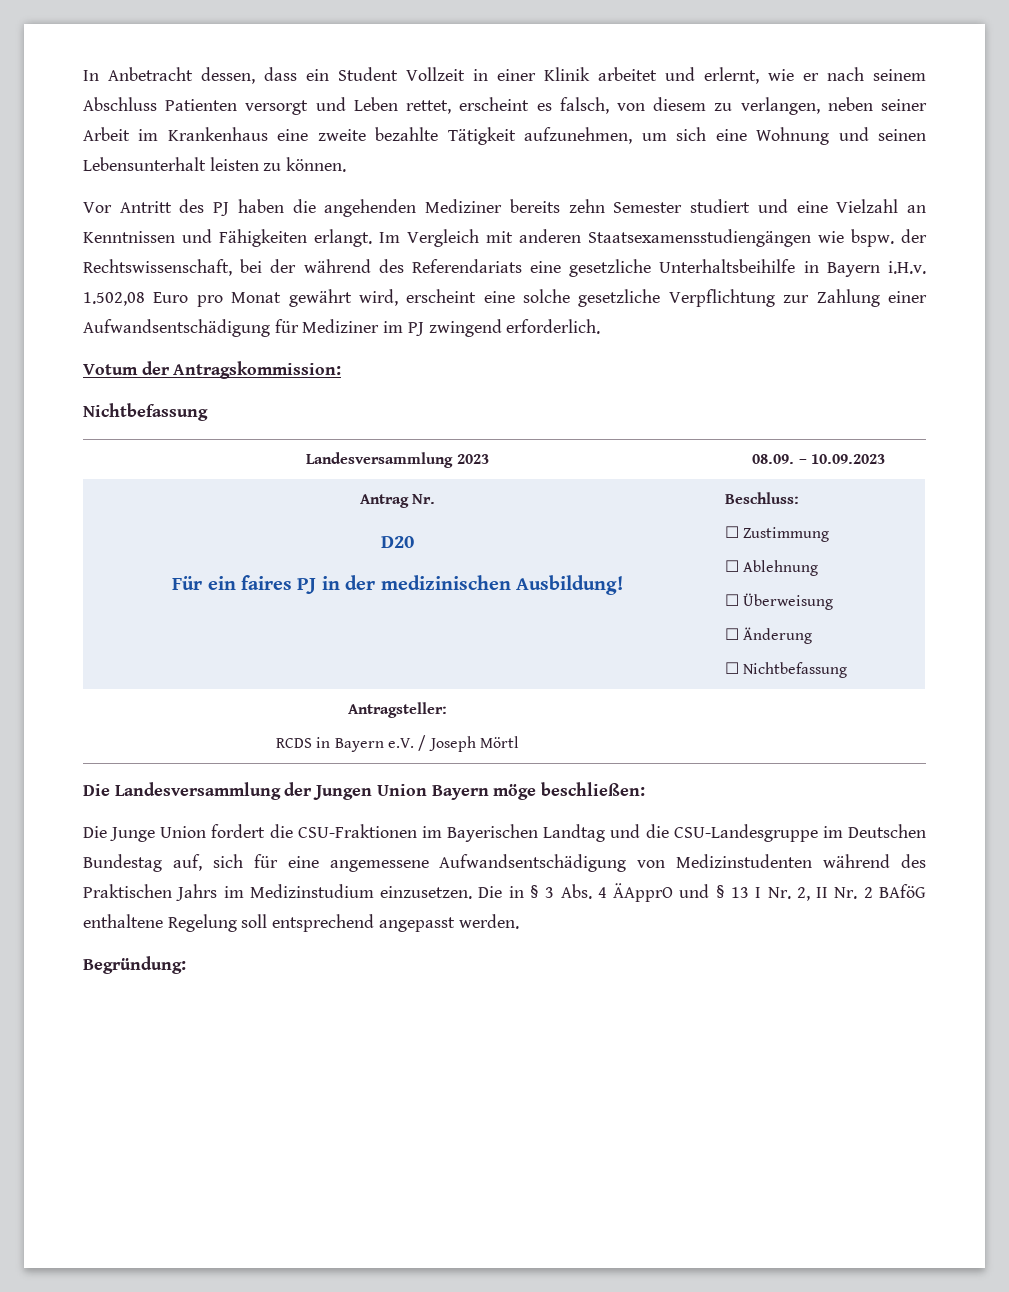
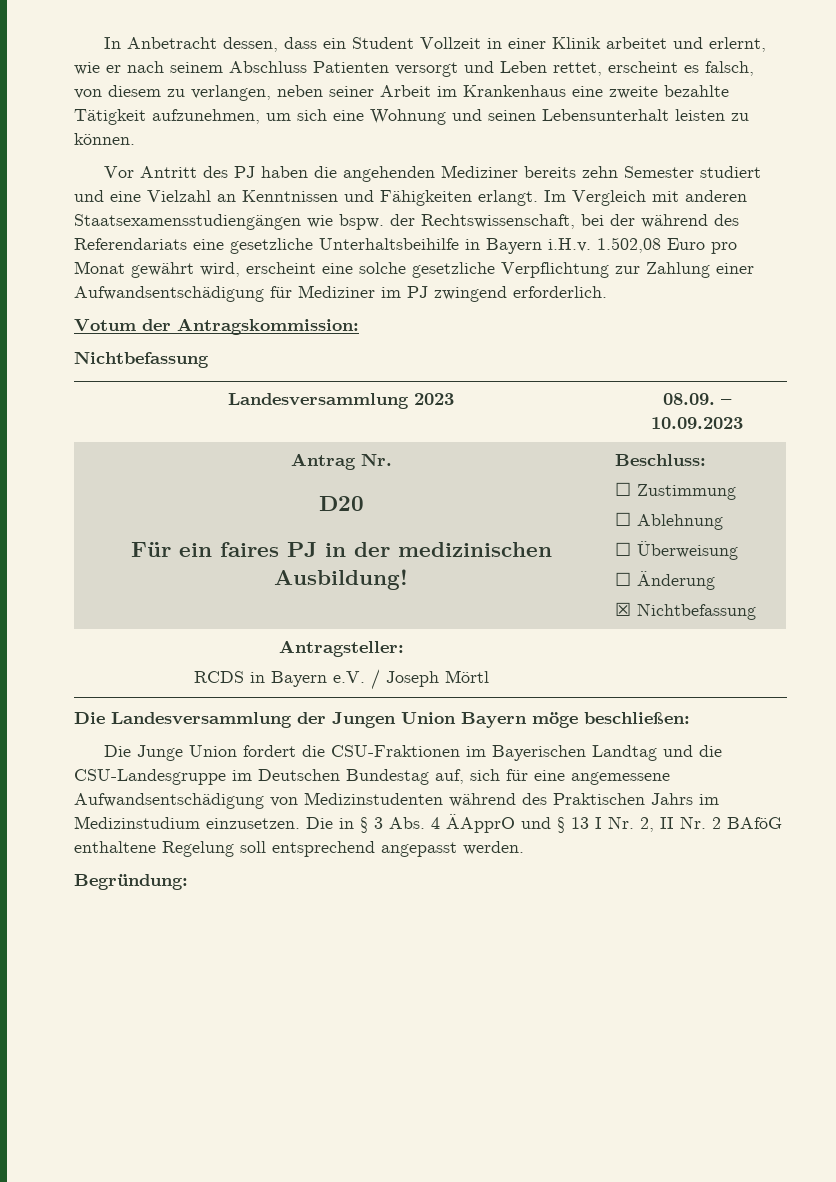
  Antrag Nr.
  D20
  Für ein faires PJ in der medizinischen Ausbildung! | Beschluss:
  ☐ Zustimmung
  ☐ Ablehnung
  ☐ Überweisung
  ☐ Änderung
- ☐ Nichtbefassung
+ ☒ Nichtbefassung

